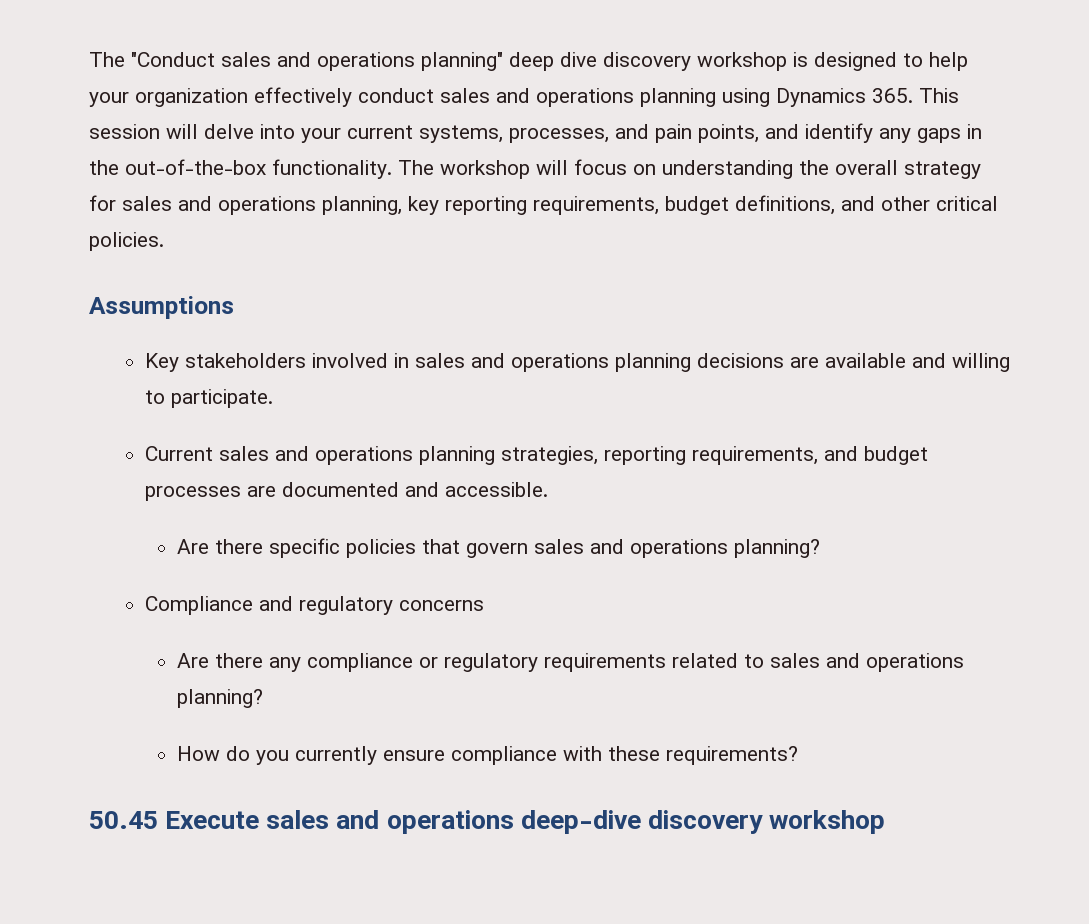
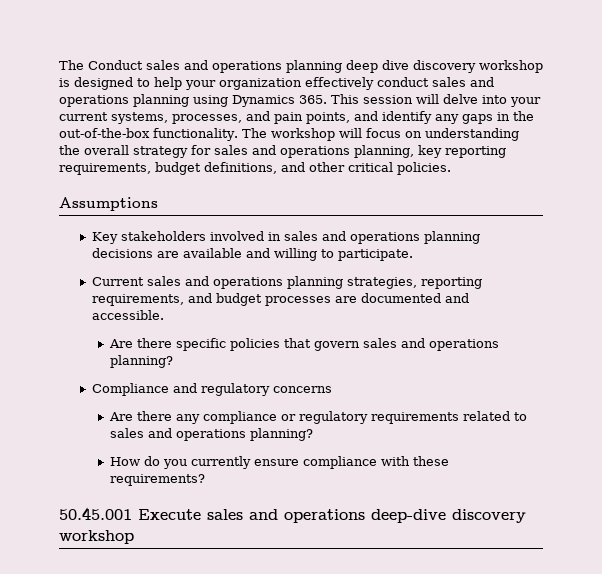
- The "Conduct sales and operations planning" deep dive discovery workshop is designed to help your organization effectively conduct sales and operations planning using Dynamics 365. This session will delve into your current systems, processes, and pain points, and identify any gaps in the out-of-the-box functionality.
+ The Conduct sales and operations planning deep dive discovery workshop is designed to help your organization effectively conduct sales and operations planning using Dynamics 365. This session will delve into your current systems, processes, and pain points, and identify any gaps in the out-of-the-box functionality.
- 50.45 Execute sales and operations deep-dive discovery workshop
+ 50.45.001 Execute sales and operations deep-dive discovery workshop

